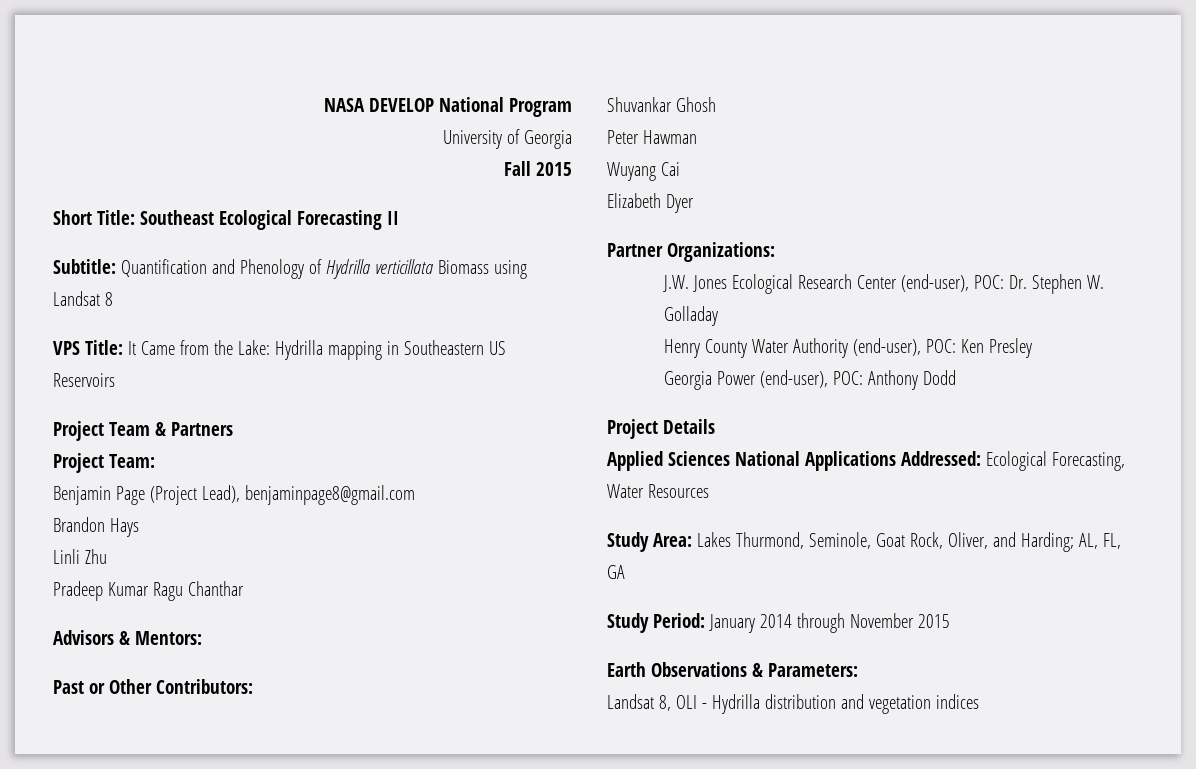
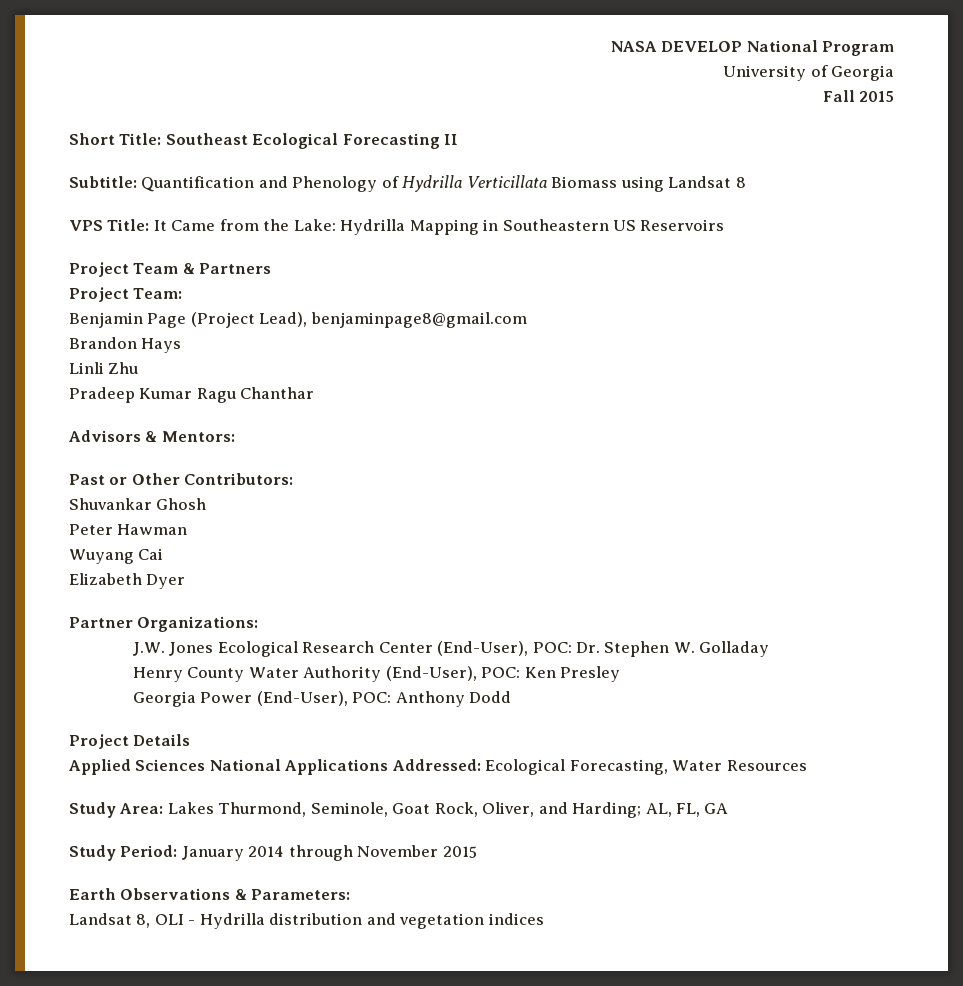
- Subtitle: Quantification and Phenology of Hydrilla verticillata Biomass using Landsat 8
+ Subtitle: Quantification and Phenology of Hydrilla Verticillata Biomass using Landsat 8
- VPS Title: It Came from the Lake: Hydrilla mapping in Southeastern US Reservoirs
+ VPS Title: It Came from the Lake: Hydrilla Mapping in Southeastern US Reservoirs
- J.W. Jones Ecological Research Center (end-user), POC: Dr. Stephen W. Golladay
+ J.W. Jones Ecological Research Center (End-User), POC: Dr. Stephen W. Golladay
- Henry County Water Authority (end-user), POC: Ken Presley
+ Henry County Water Authority (End-User), POC: Ken Presley
- Georgia Power (end-user), POC: Anthony Dodd
+ Georgia Power (End-User), POC: Anthony Dodd

